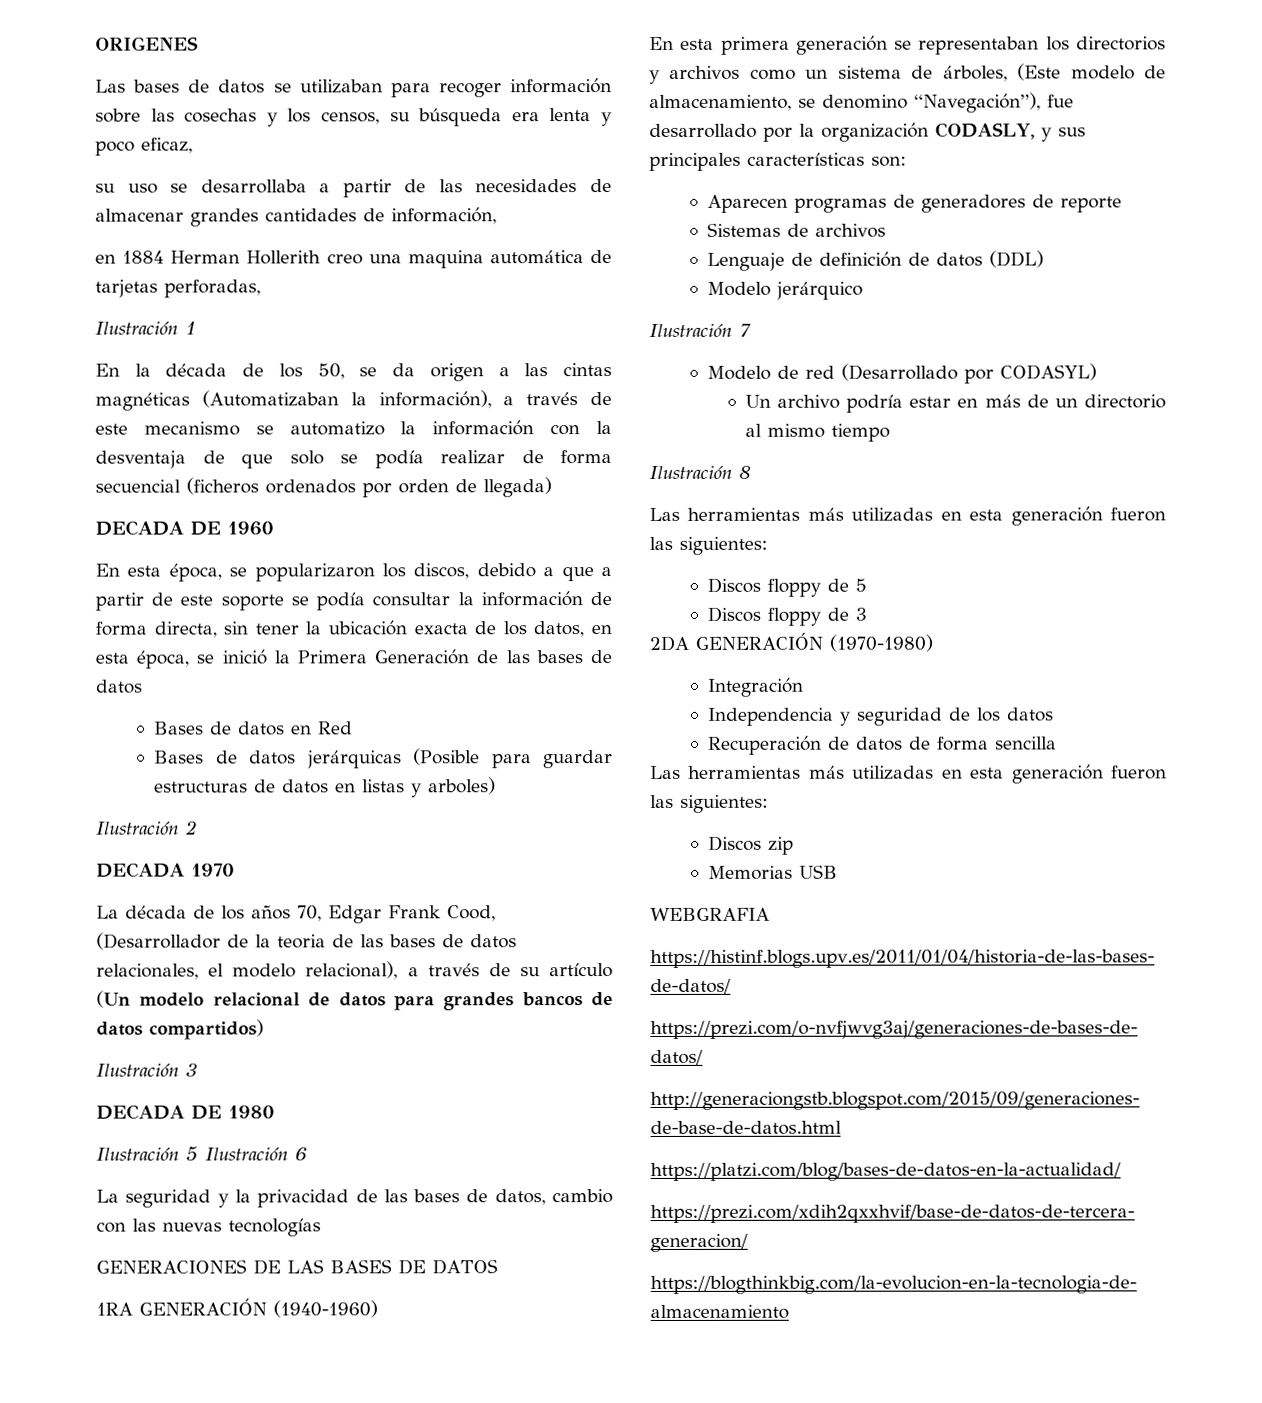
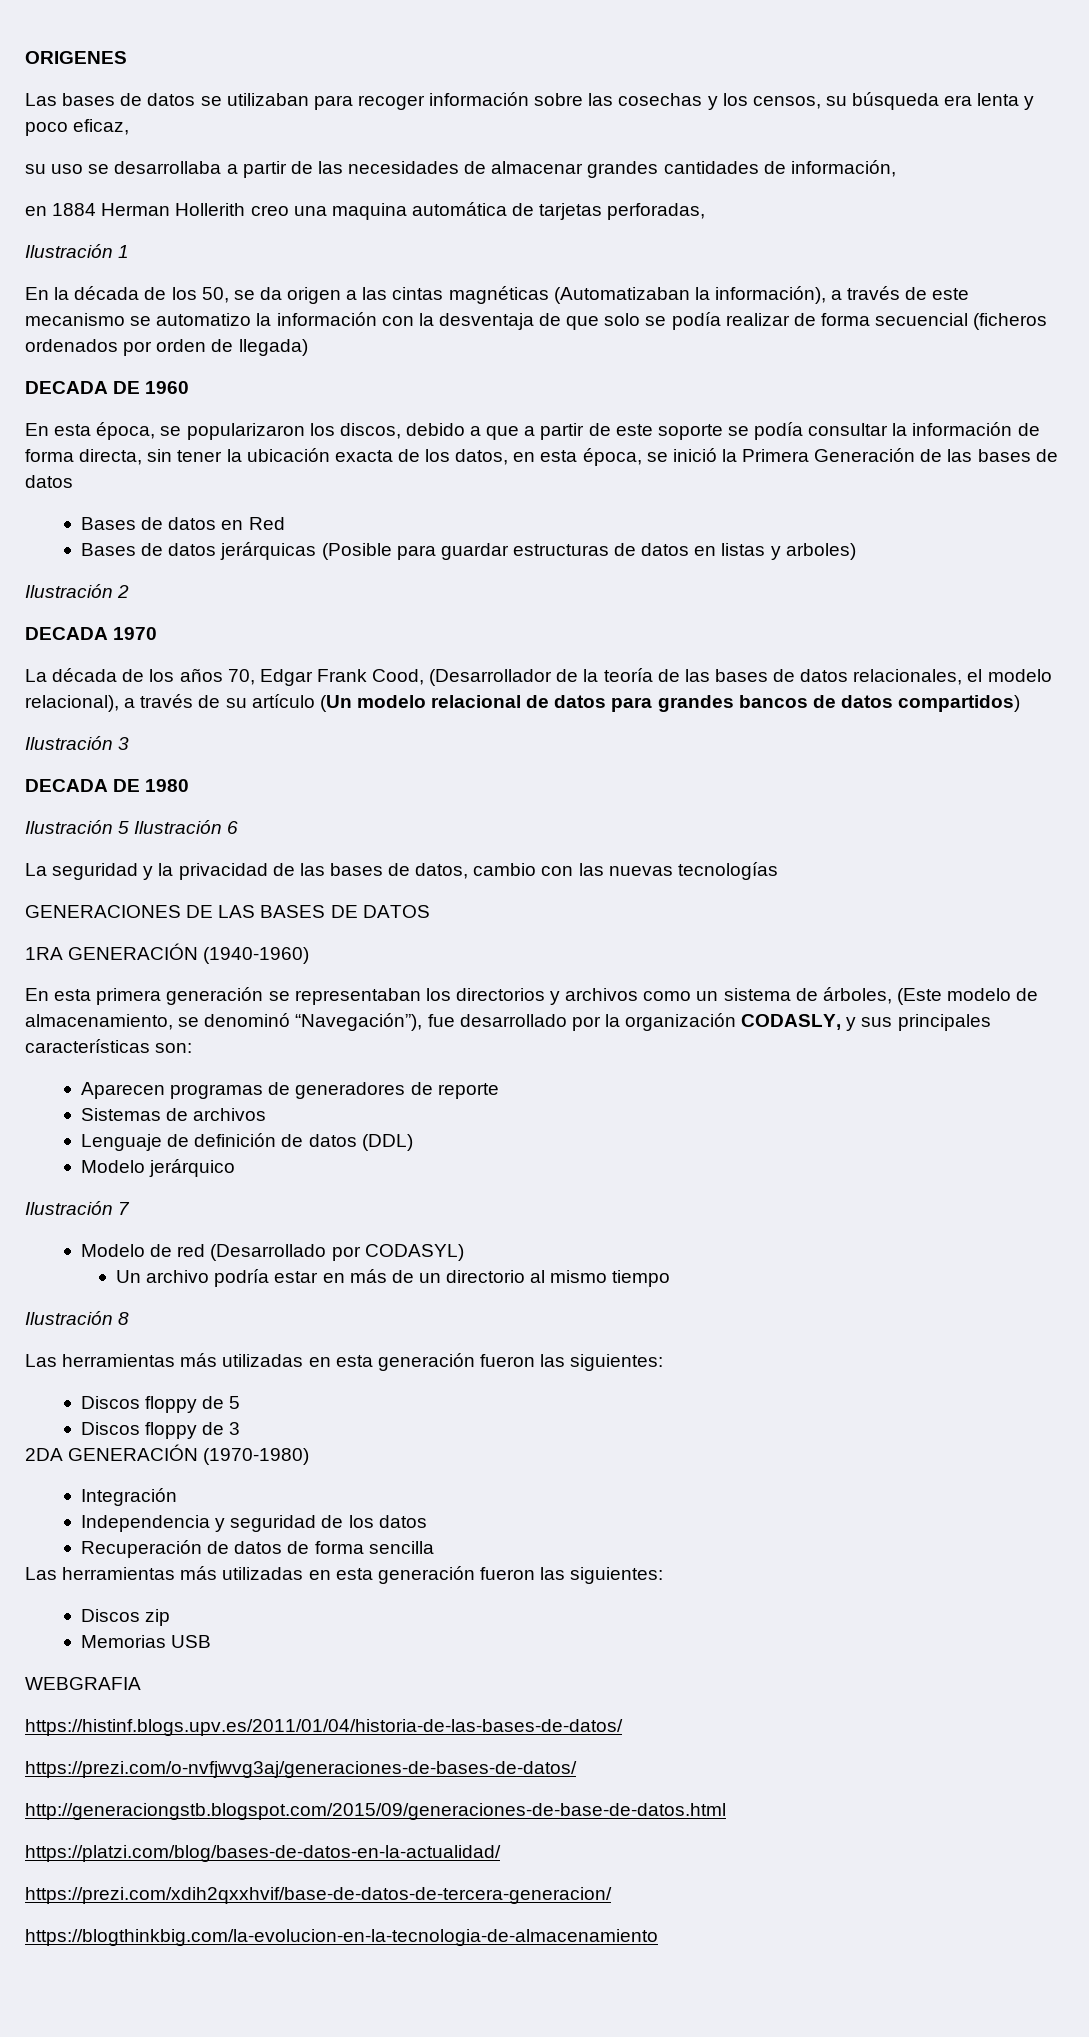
- La década de los años 70, Edgar Frank Cood, (Desarrollador de la teoria de las bases de datos relacionales, el modelo relacional), a través de su artículo (Un modelo relacional de datos para grandes bancos de datos compartidos)
+ La década de los años 70, Edgar Frank Cood, (Desarrollador de la teoría de las bases de datos relacionales, el modelo relacional), a través de su artículo (Un modelo relacional de datos para grandes bancos de datos compartidos)
- En esta primera generación se representaban los directorios y archivos como un sistema de árboles, (Este modelo de almacenamiento, se denomino “Navegación”), fue desarrollado por la organización CODASLY, y sus principales características son:
+ En esta primera generación se representaban los directorios y archivos como un sistema de árboles, (Este modelo de almacenamiento, se denominó “Navegación”), fue desarrollado por la organización CODASLY, y sus principales características son:

